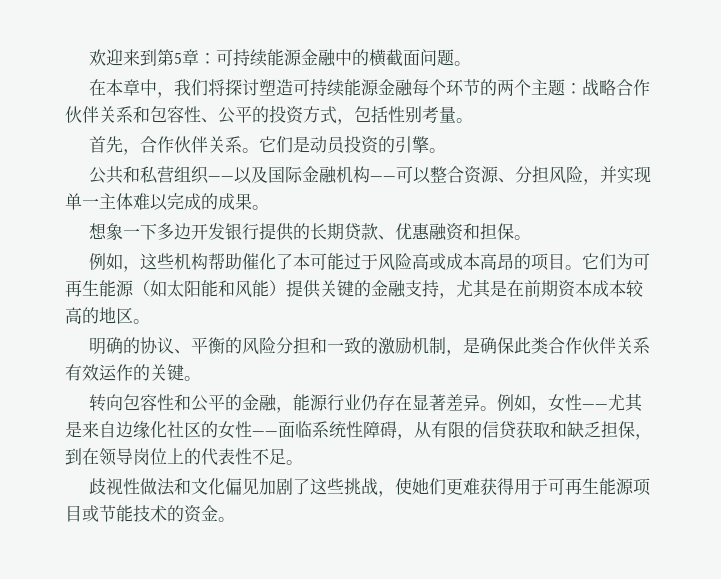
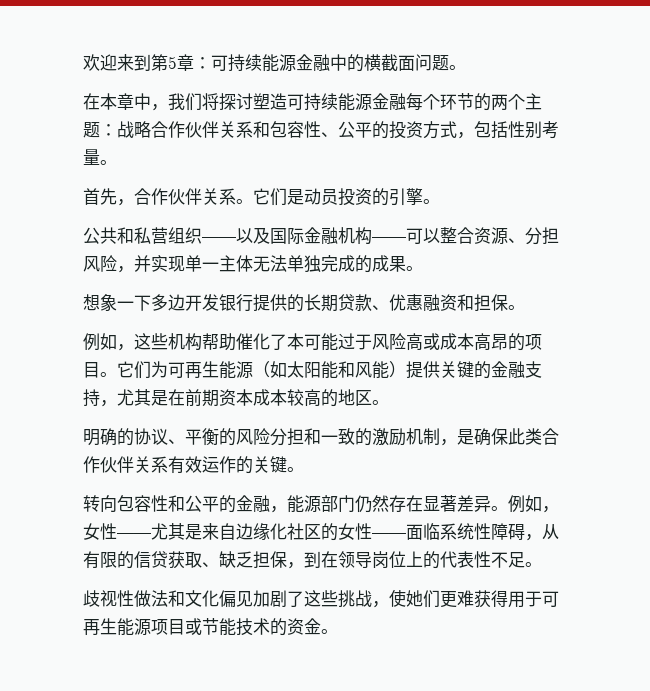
- 公共和私营组织——以及国际金融机构——可以整合资源、分担风险，并实现单一主体难以完成的成果。
+ 公共和私营组织——以及国际金融机构——可以整合资源、分担风险，并实现单一主体无法单独完成的成果。
- 转向包容性和公平的金融，能源行业仍存在显著差异。
+ 转向包容性和公平的金融，能源部门仍然存在显著差异。
- 例如，女性——尤其是来自边缘化社区的女性——面临系统性障碍，从有限的信贷获取和缺乏担保，到在领导岗位上的代表性不足。
+ 例如，女性——尤其是来自边缘化社区的女性——面临系统性障碍，从有限的信贷获取、缺乏担保，到在领导岗位上的代表性不足。

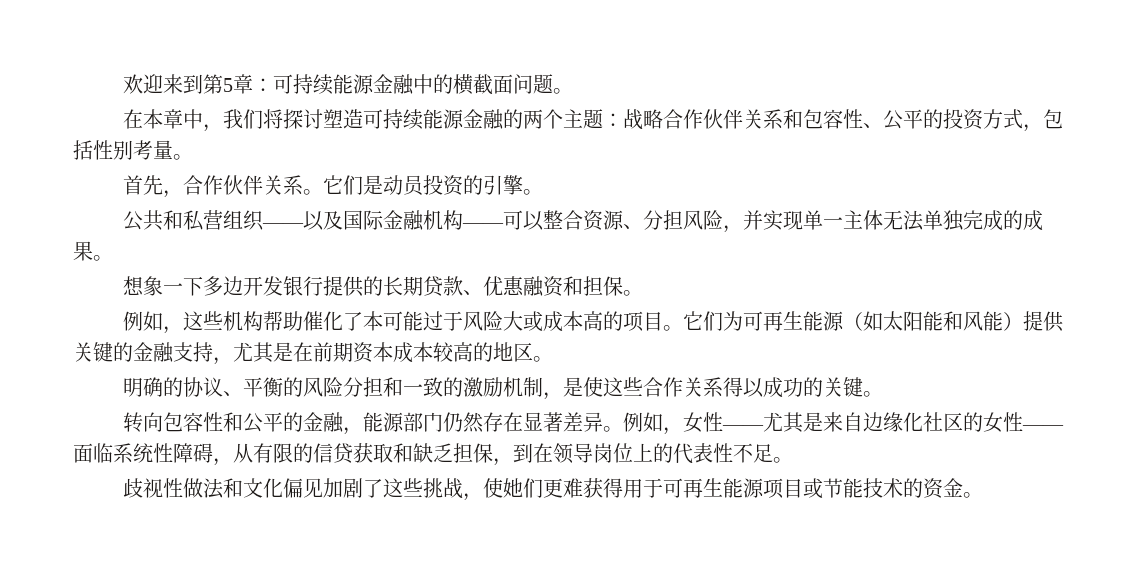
- 在本章中，我们将探讨塑造可持续能源金融每个环节的两个主题：战略合作伙伴关系和包容性、公平的投资方式，包括性别考量。
+ 在本章中，我们将探讨塑造可持续能源金融的两个主题：战略合作伙伴关系和包容性、公平的投资方式，包括性别考量。
- 例如，这些机构帮助催化了本可能过于风险高或成本高昂的项目。
+ 例如，这些机构帮助催化了本可能过于风险大或成本高的项目。
- 明确的协议、平衡的风险分担和一致的激励机制，是确保此类合作伙伴关系有效运作的关键。
+ 明确的协议、平衡的风险分担和一致的激励机制，是使这些合作关系得以成功的关键。
- 例如，女性——尤其是来自边缘化社区的女性——面临系统性障碍，从有限的信贷获取、缺乏担保，到在领导岗位上的代表性不足。
+ 例如，女性——尤其是来自边缘化社区的女性——面临系统性障碍，从有限的信贷获取和缺乏担保，到在领导岗位上的代表性不足。

